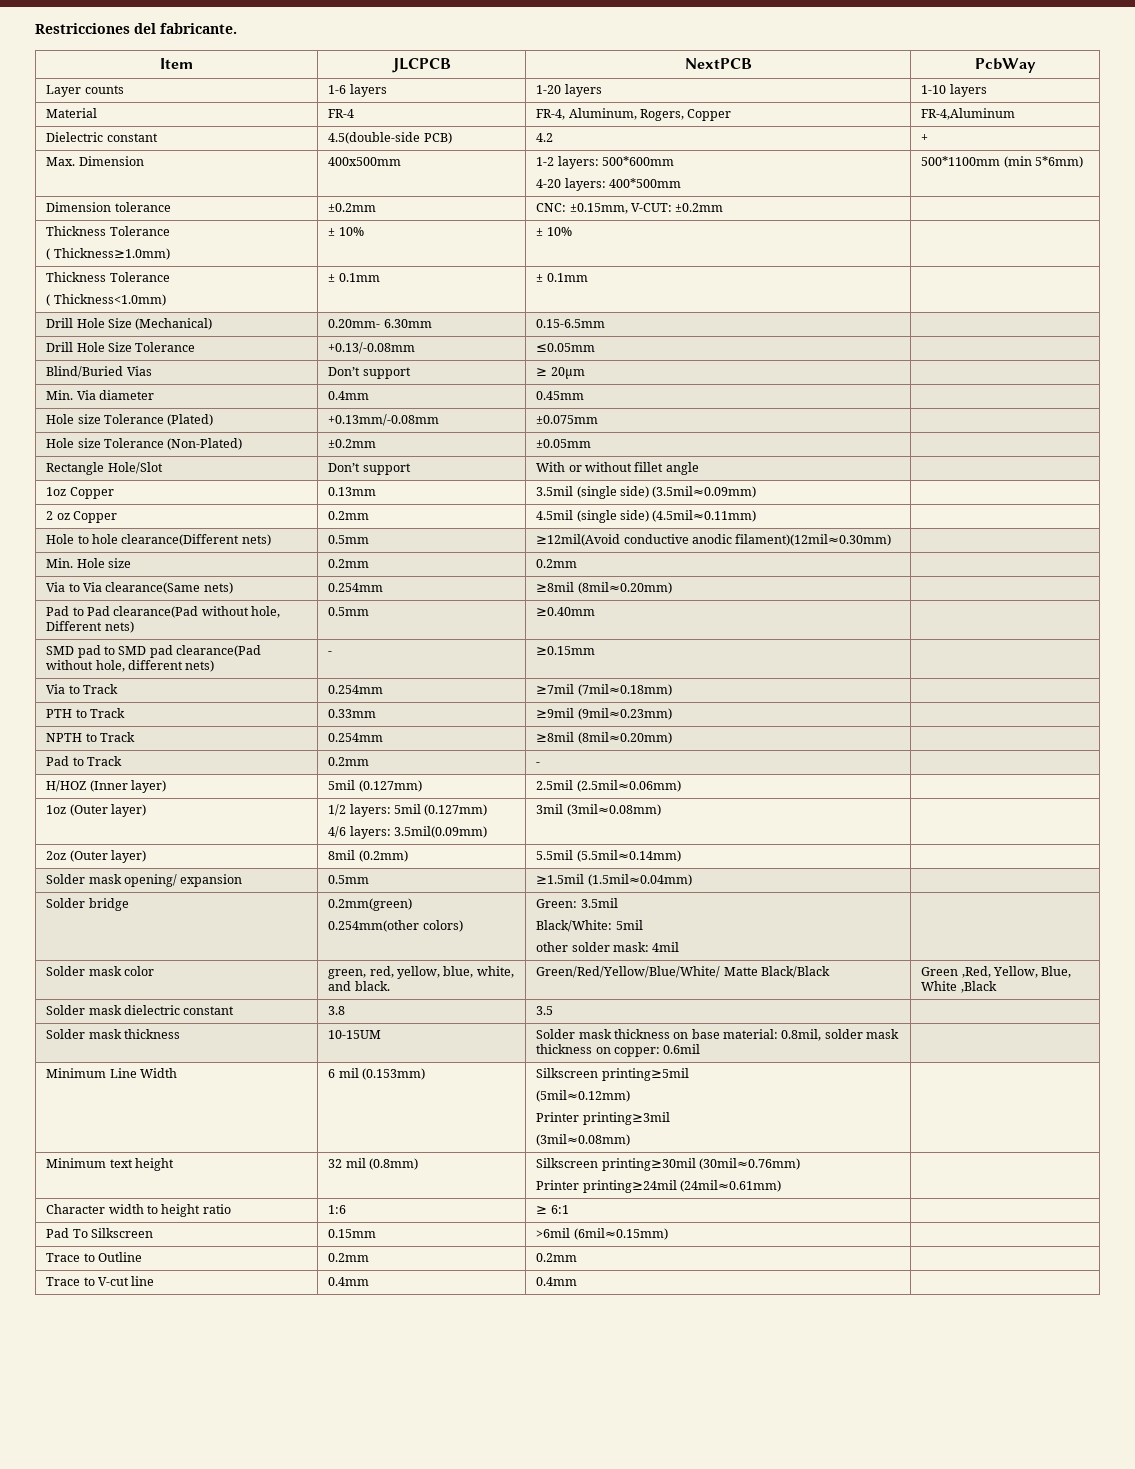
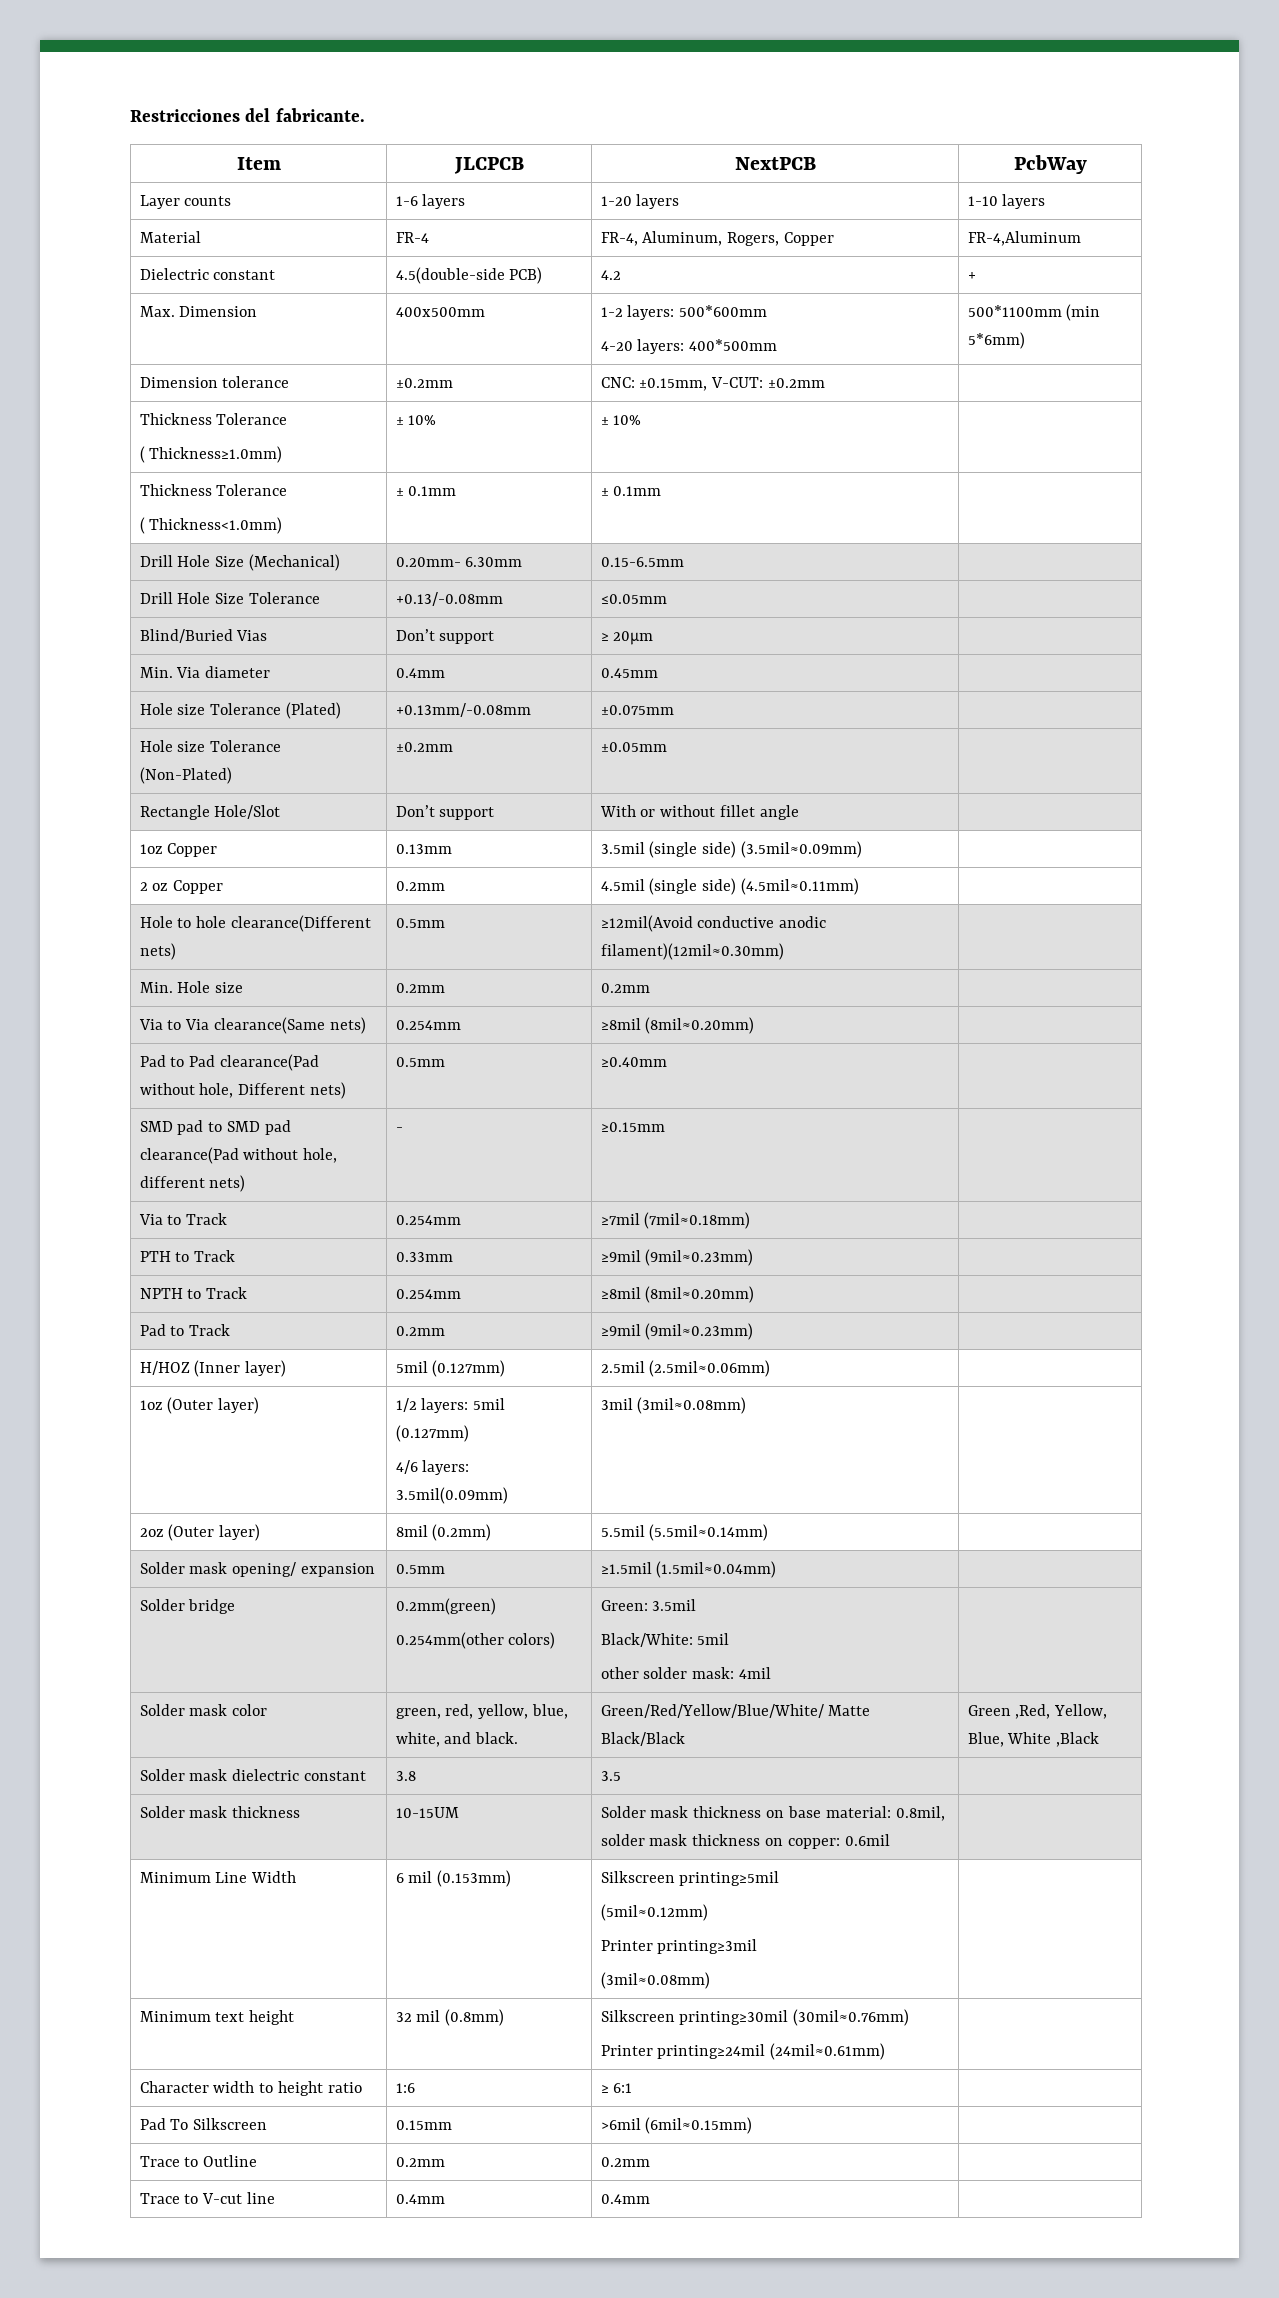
- Pad to Track | 0.2mm | - |
+ Pad to Track | 0.2mm | ≥9mil (9mil≈0.23mm) |

